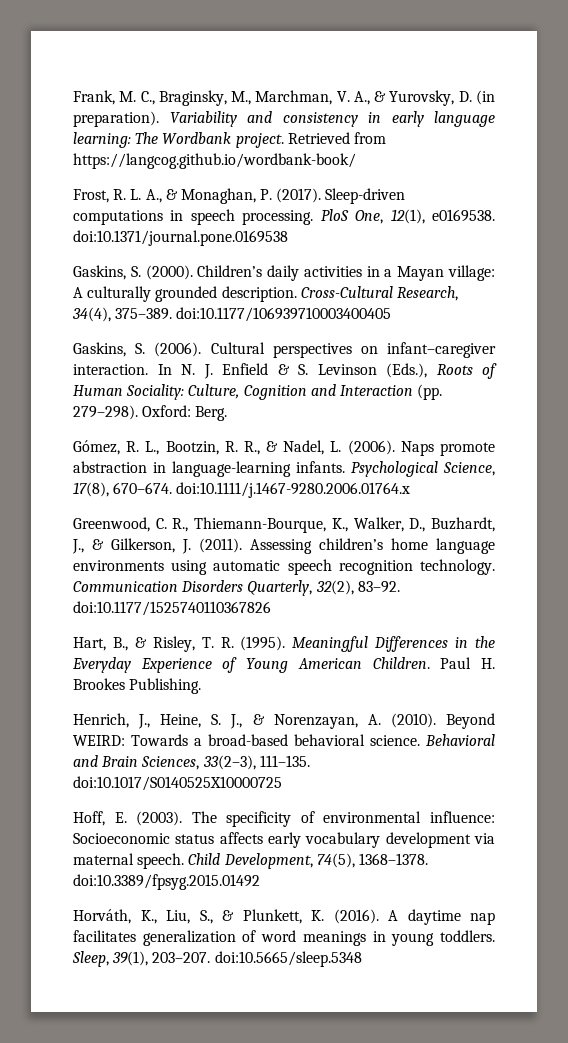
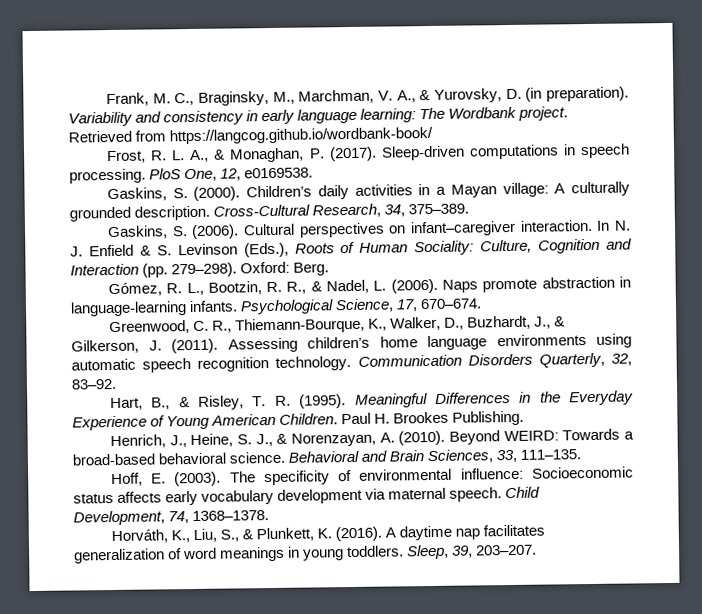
- PloS One, 12(1), e0169538. doi:10.1371/journal.pone.0169538
+ PloS One, 12, e0169538.
- Cross-Cultural Research, 34(4), 375–389. doi:10.1177/106939710003400405
+ Cross-Cultural Research, 34, 375–389.
- Psychological Science, 17(8), 670–674. doi:10.1111/j.1467-9280.2006.01764.x
+ Psychological Science, 17, 670–674.
- Communication Disorders Quarterly, 32(2), 83–92. doi:10.1177/1525740110367826
+ Communication Disorders Quarterly, 32, 83–92.
- Behavioral and Brain Sciences, 33(2–3), 111–135. doi:10.1017/S0140525X10000725
+ Behavioral and Brain Sciences, 33, 111–135.
- Child Development, 74(5), 1368–1378. doi:10.3389/fpsyg.2015.01492
+ Child Development, 74, 1368–1378.
- Sleep, 39(1), 203–207. doi:10.5665/sleep.5348
+ Sleep, 39, 203–207.

